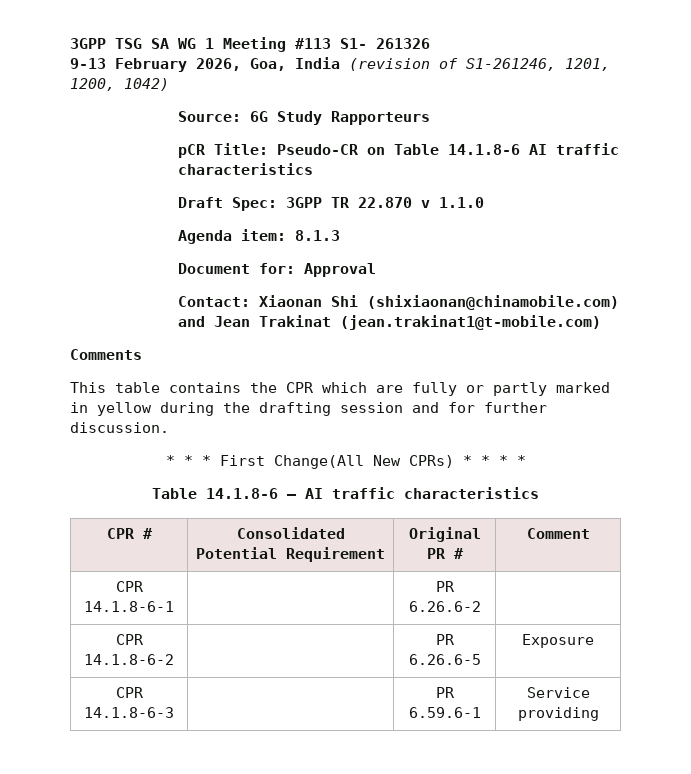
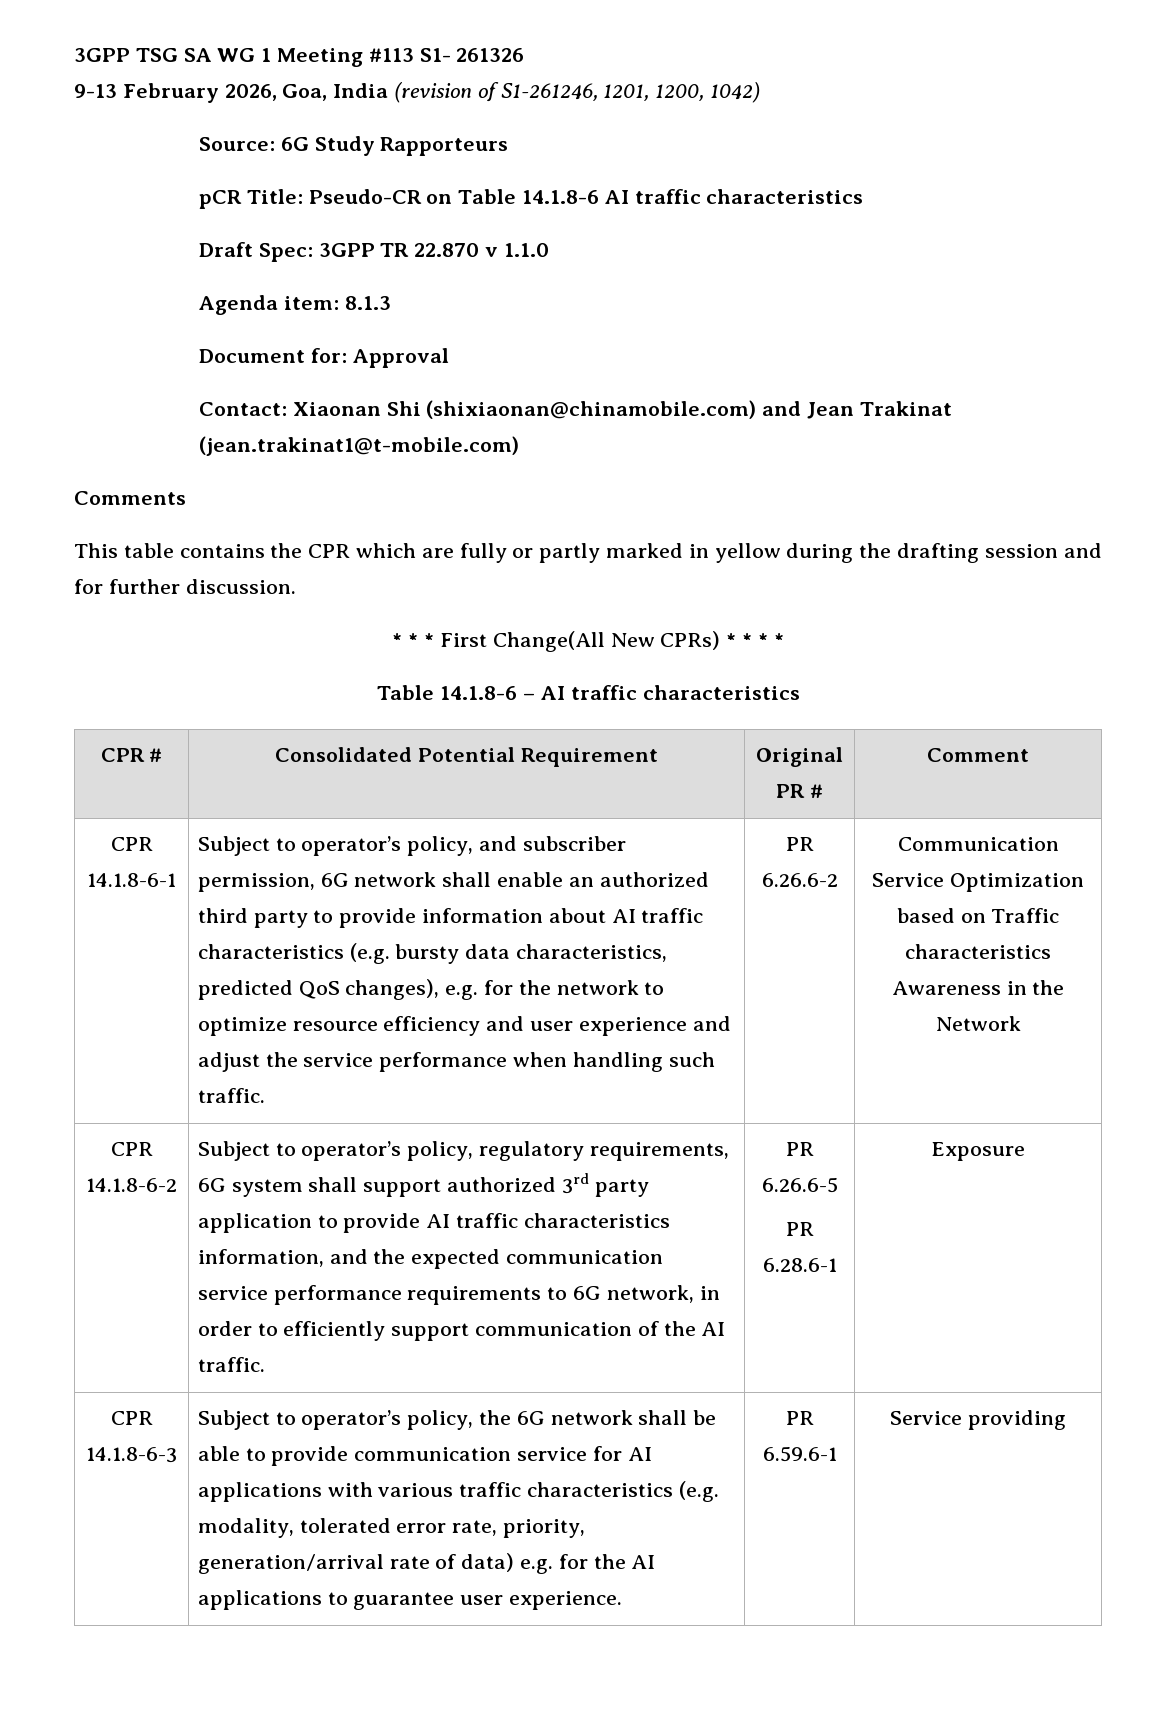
- PR 6.26.6-2 |
- CPR 14.1.8-6-2 | | PR 6.26.6-5 | Exposure
+ Subject to operator’s policy, and subscriber permission, 6G network shall enable an authorized third party to provide information about AI traffic characteristics (e.g. bursty data characteristics, predicted QoS changes), e.g. for the network to optimize resource efficiency and user experience and adjust the service performance when handling such traffic. | PR 6.26.6-2 | Communication Service Optimization based on Traffic characteristics Awareness in the Network
+ CPR 14.1.8-6-2 | Subject to operator’s policy, regulatory requirements, 6G system shall support authorized 3rd party application to provide AI traffic characteristics information, and the expected communication service performance requirements to 6G network, in order to efficiently support communication of the AI traffic. | PR 6.26.6-5
+ PR 6.28.6-1 | Exposure
+ Subject to operator’s policy, the 6G network shall be able to provide communication service for AI applications with various traffic characteristics (e.g. modality, tolerated error rate, priority, generation/arrival rate of data) e.g. for the AI applications to guarantee user experience.

